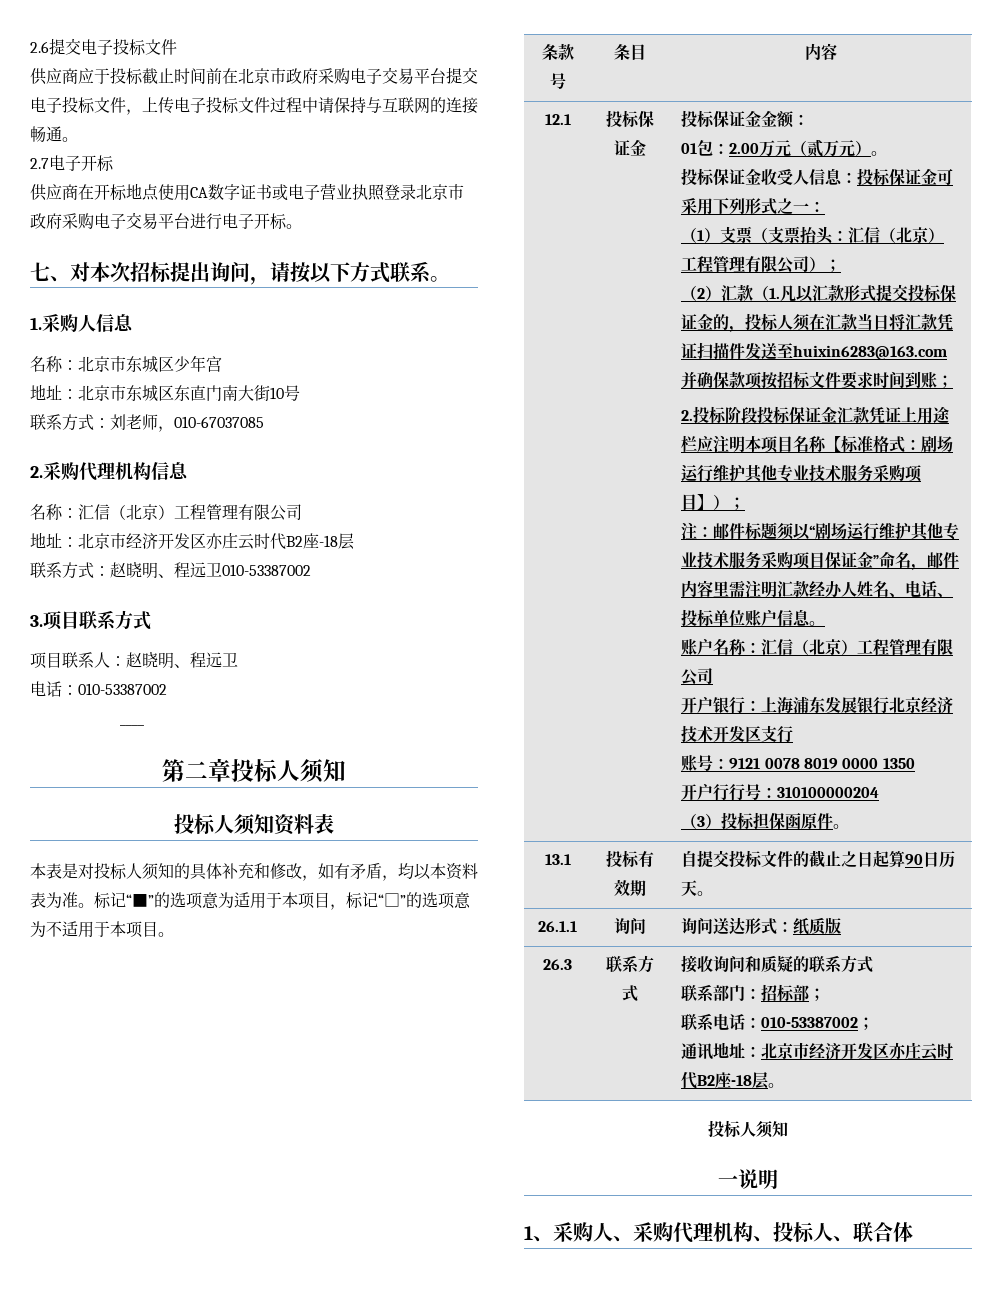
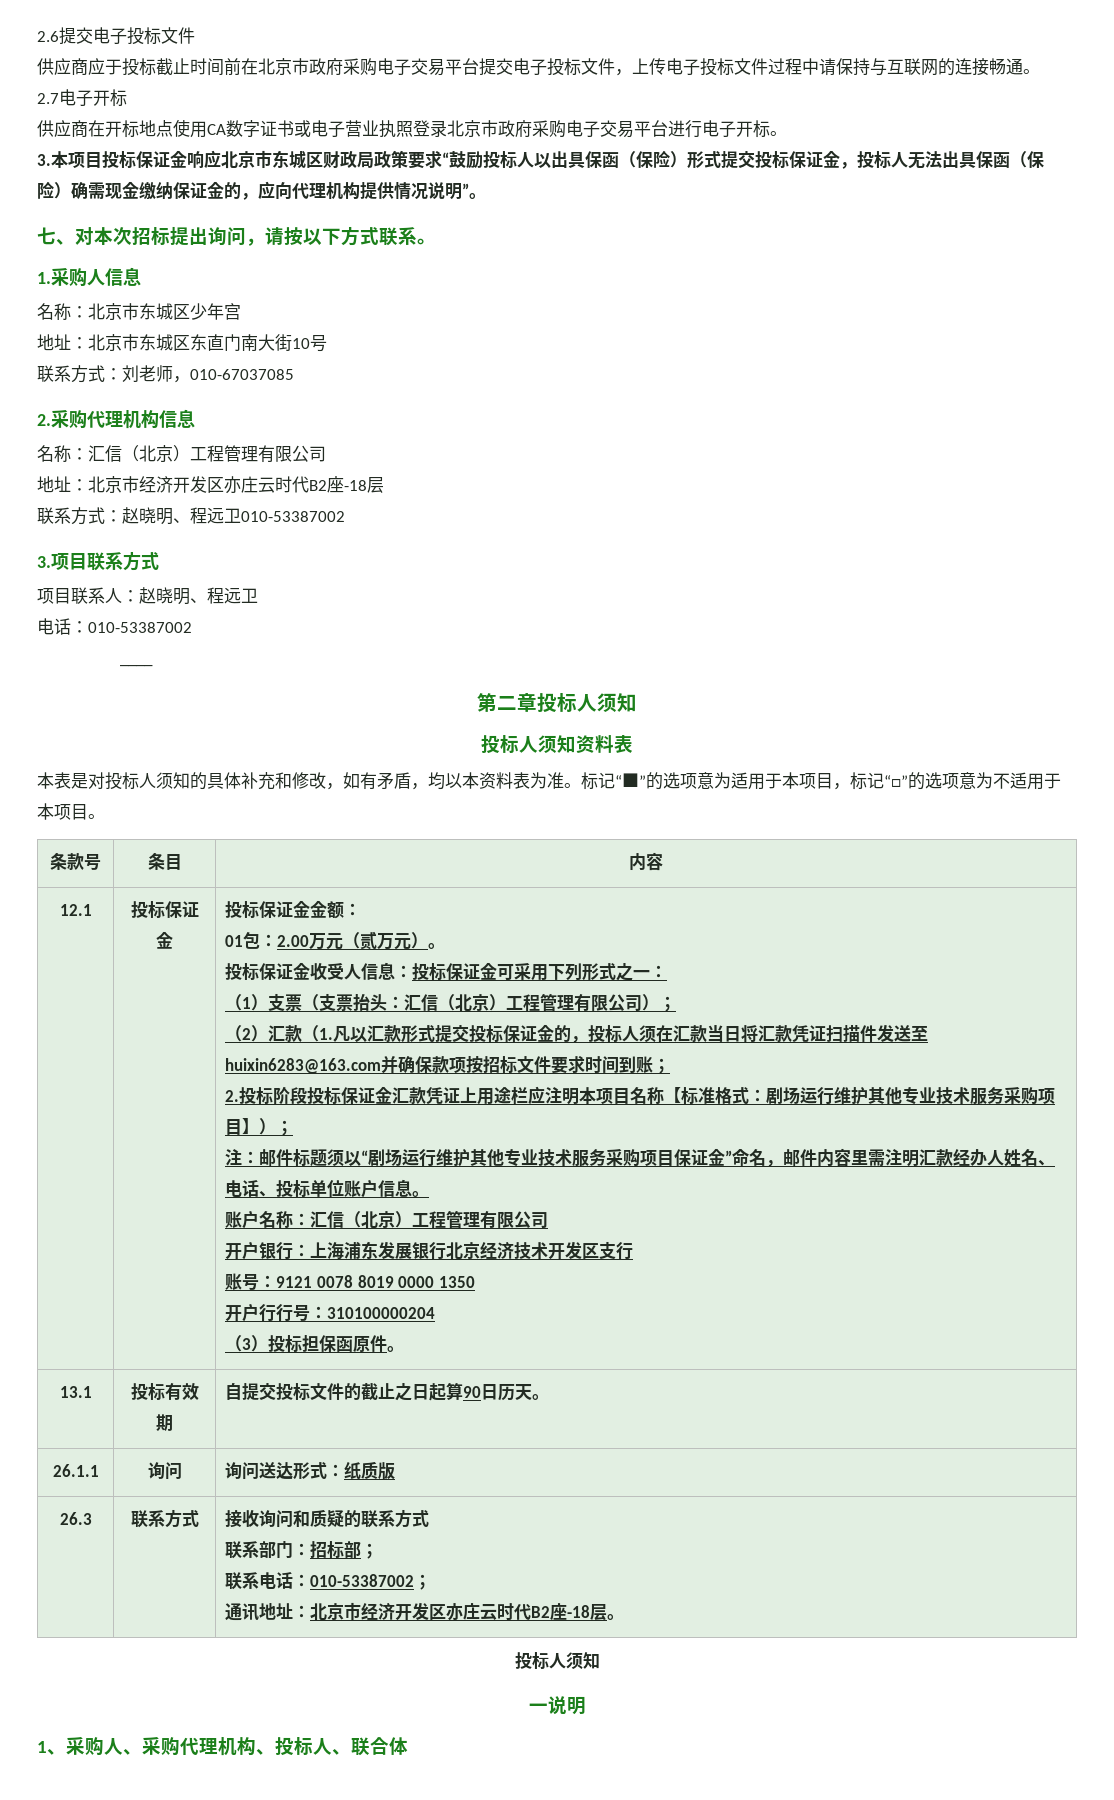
+ 3.本项目投标保证金响应北京市东城区财政局政策要求“鼓励投标人以出具保函（保险）形式提交投标保证金，投标人无法出具保函（保险）确需现金缴纳保证金的，应向代理机构提供情况说明”。

